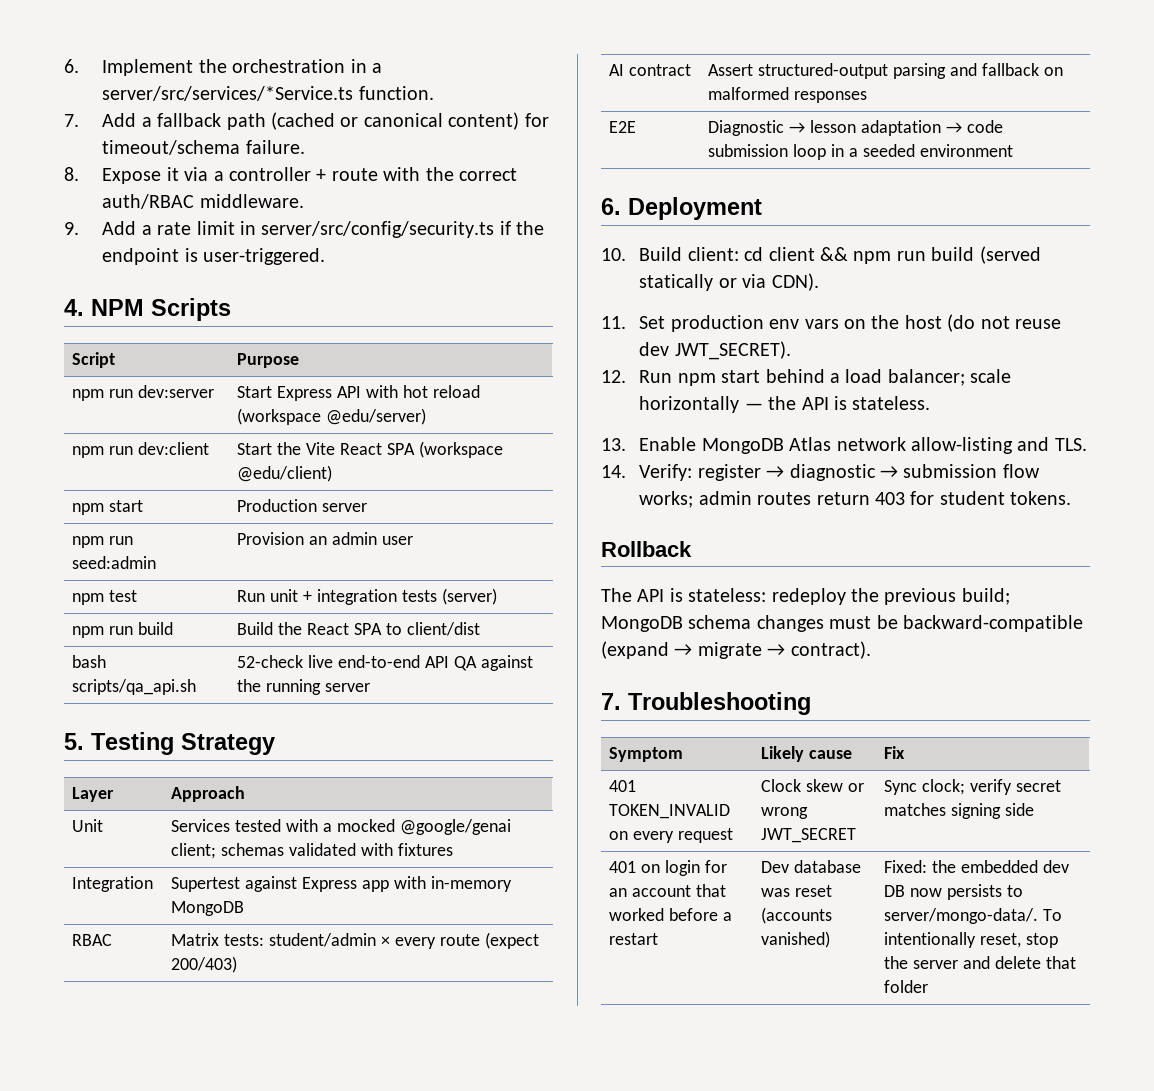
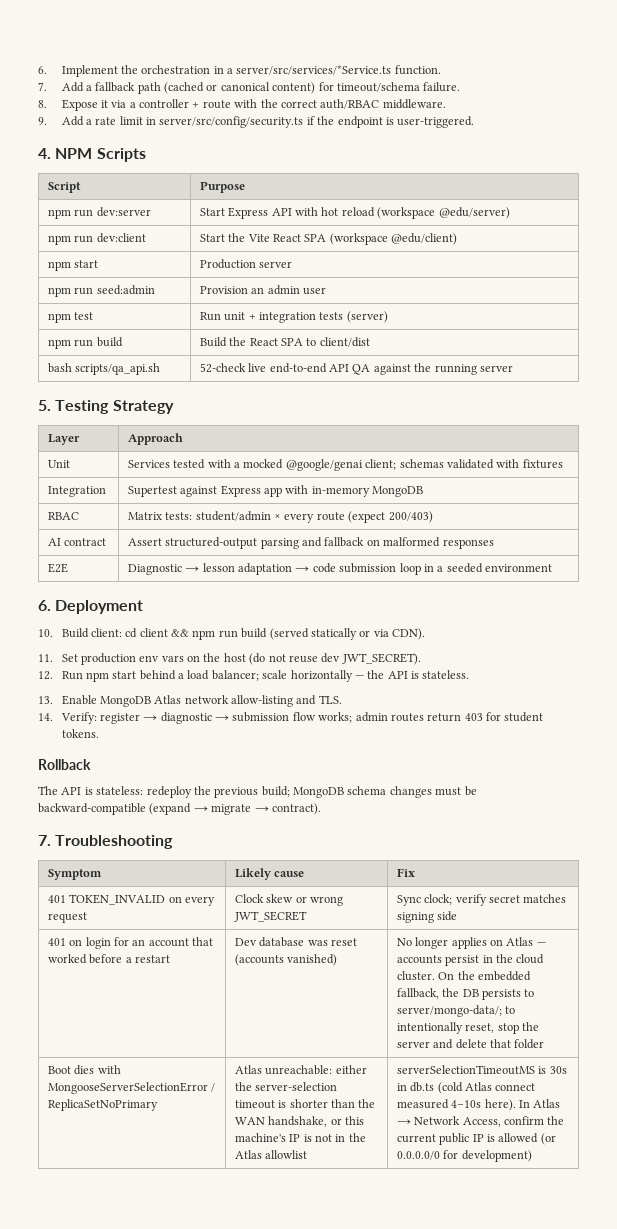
- Fixed: the embedded dev DB now persists to server/mongo-data/. To intentionally reset, stop the server and delete that folder
+ No longer applies on Atlas — accounts persist in the cloud cluster. On the embedded fallback, the DB persists to server/mongo-data/; to intentionally reset, stop the server and delete that folder
+ Boot dies with MongooseServerSelectionError / ReplicaSetNoPrimary | Atlas unreachable: either the server-selection timeout is shorter than the WAN handshake, or this machine's IP is not in the Atlas allowlist | serverSelectionTimeoutMS is 30s in db.ts (cold Atlas connect measured 4–10s here). In Atlas → Network Access, confirm the current public IP is allowed (or 0.0.0.0/0 for development)

